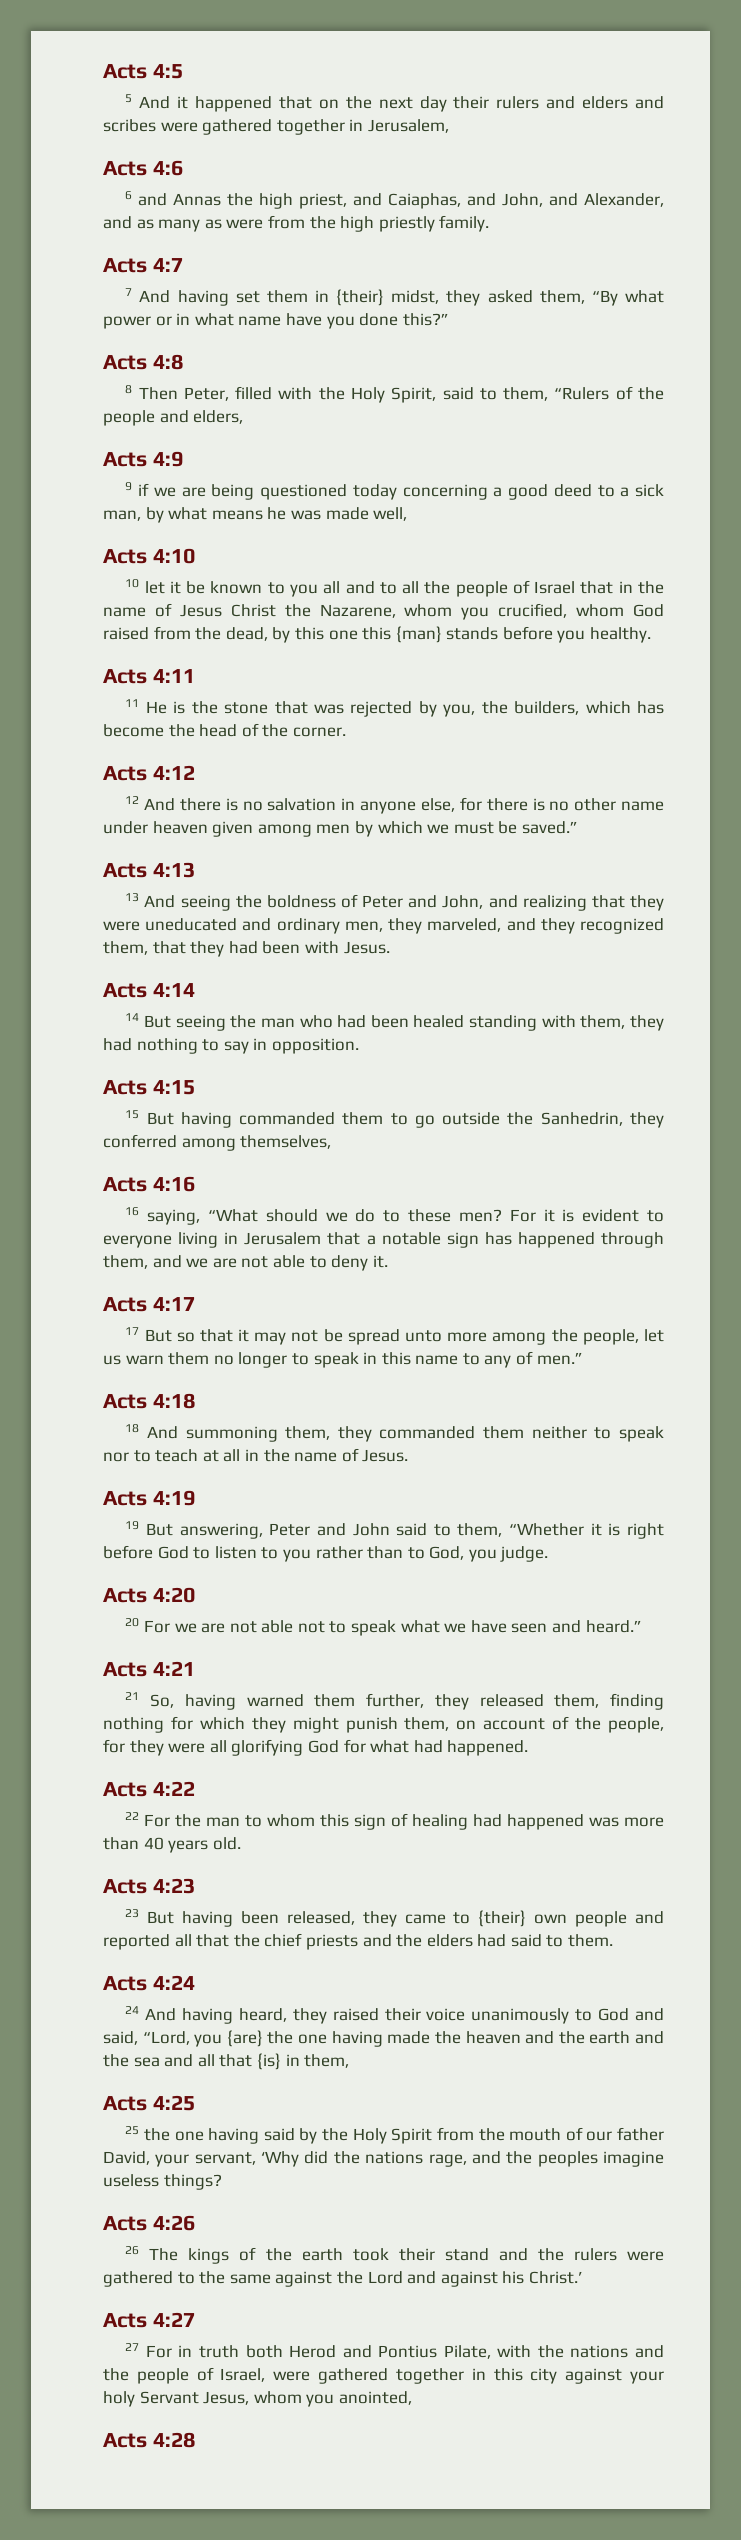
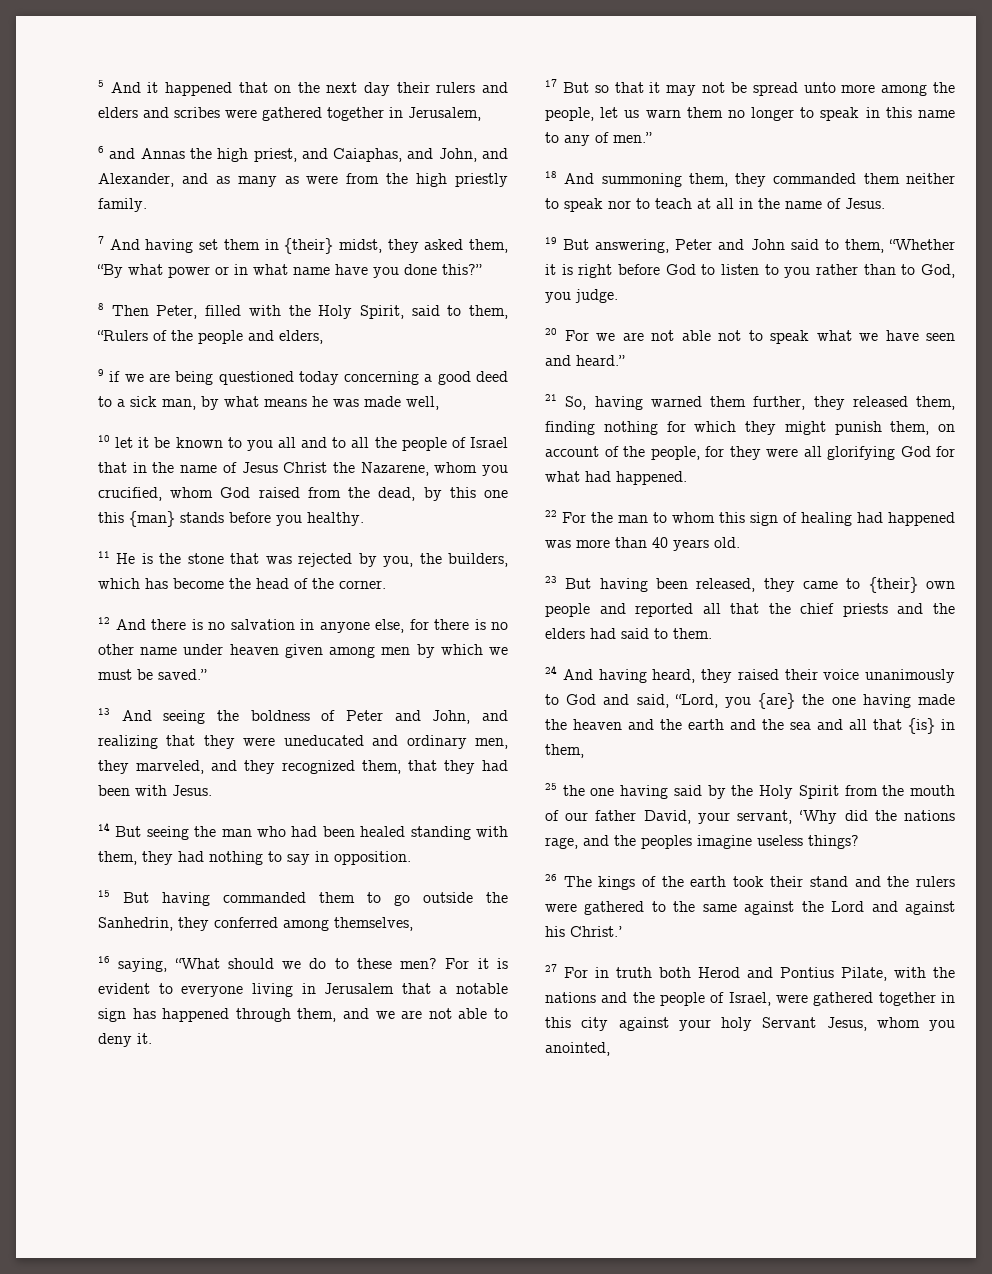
- Acts 4:5
- Acts 4:6
- Acts 4:7
- Acts 4:8
- Acts 4:9
- Acts 4:10
- Acts 4:11
- Acts 4:12
- Acts 4:13
- Acts 4:14
- Acts 4:15
- Acts 4:16
- Acts 4:17
- Acts 4:18
- Acts 4:19
- Acts 4:20
- Acts 4:21
- Acts 4:22
- Acts 4:23
- Acts 4:24
- Acts 4:25
- Acts 4:26
- Acts 4:27
- Acts 4:28

